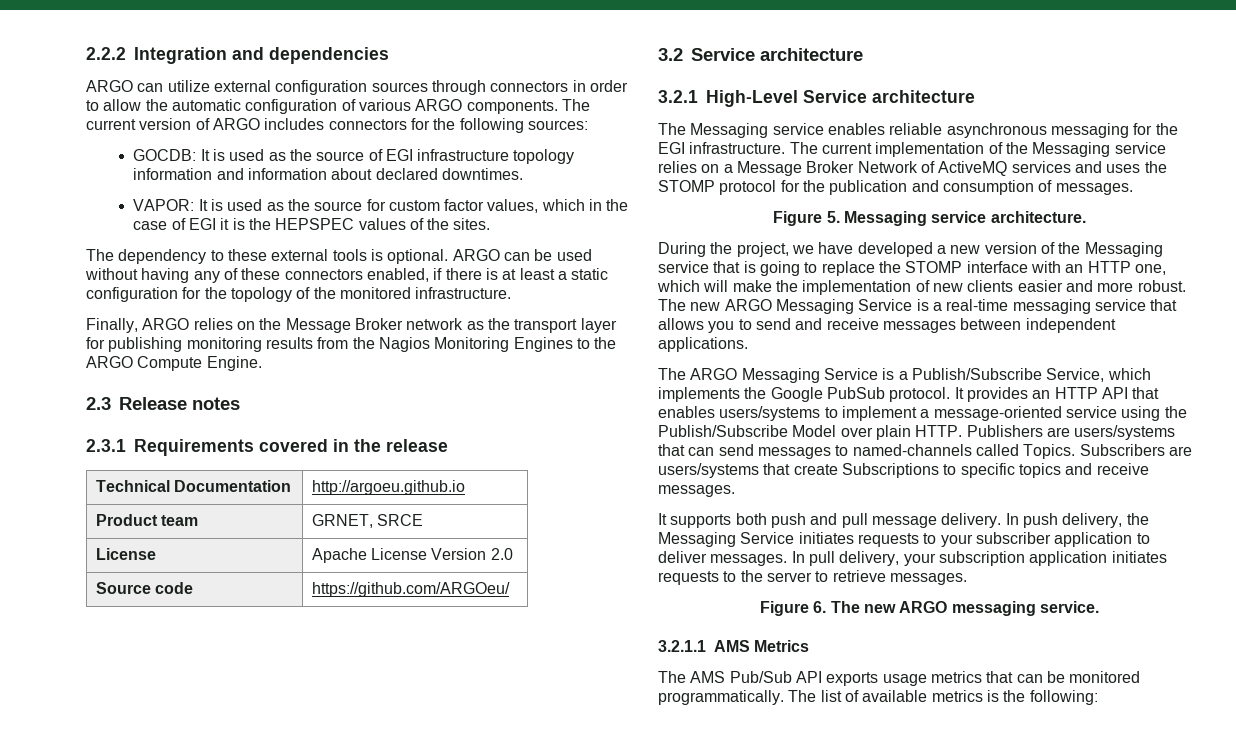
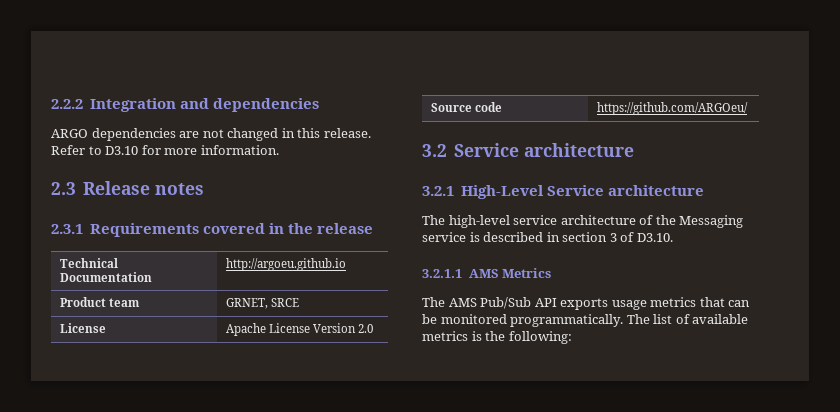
- ARGO can utilize external configuration sources through connectors in order to allow the automatic configuration of various ARGO components. The current version of ARGO includes connectors for the following sources:
- GOCDB: It is used as the source of EGI infrastructure topology information and information about declared downtimes.
- VAPOR: It is used as the source for custom factor values, which in the case of EGI it is the HEPSPEC values of the sites.
- The dependency to these external tools is optional. ARGO can be used without having any of these connectors enabled, if there is at least a static configuration for the topology of the monitored infrastructure.
- Finally, ARGO relies on the Message Broker network as the transport layer for publishing monitoring results from the Nagios Monitoring Engines to the ARGO Compute Engine.
+ ARGO dependencies are not changed in this release. Refer to D3.10 for more information.
- The Messaging service enables reliable asynchronous messaging for the EGI infrastructure. The current implementation of the Messaging service relies on a Message Broker Network of ActiveMQ services and uses the STOMP protocol for the publication and consumption of messages.
- Figure 5. Messaging service architecture.
- During the project, we have developed a new version of the Messaging service that is going to replace the STOMP interface with an HTTP one, which will make the implementation of new clients easier and more robust. The new ARGO Messaging Service is a real-time messaging service that allows you to send and receive messages between independent applications.
- The ARGO Messaging Service is a Publish/Subscribe Service, which implements the Google PubSub protocol. It provides an HTTP API that enables users/systems to implement a message-oriented service using the Publish/Subscribe Model over plain HTTP. Publishers are users/systems that can send messages to named-channels called Topics. Subscribers are users/systems that create Subscriptions to specific topics and receive messages.
- It supports both push and pull message delivery. In push delivery, the Messaging Service initiates requests to your subscriber application to deliver messages. In pull delivery, your subscription application initiates requests to the server to retrieve messages.
- Figure 6. The new ARGO messaging service.
+ The high-level service architecture of the Messaging service is described in section 3 of D3.10.

